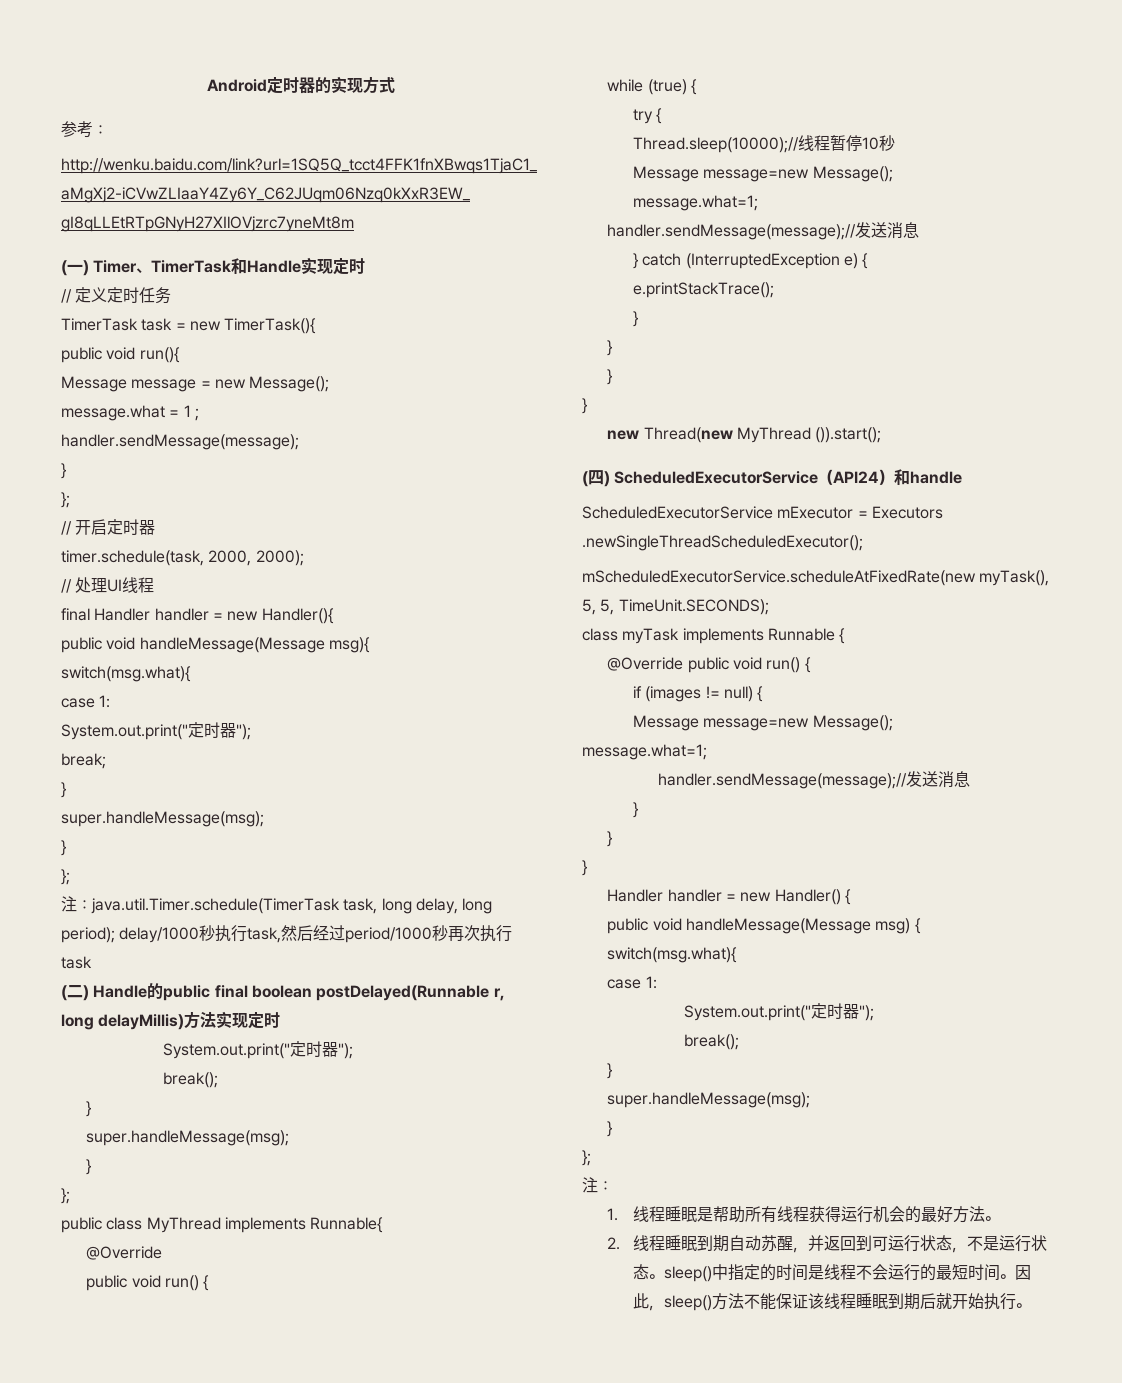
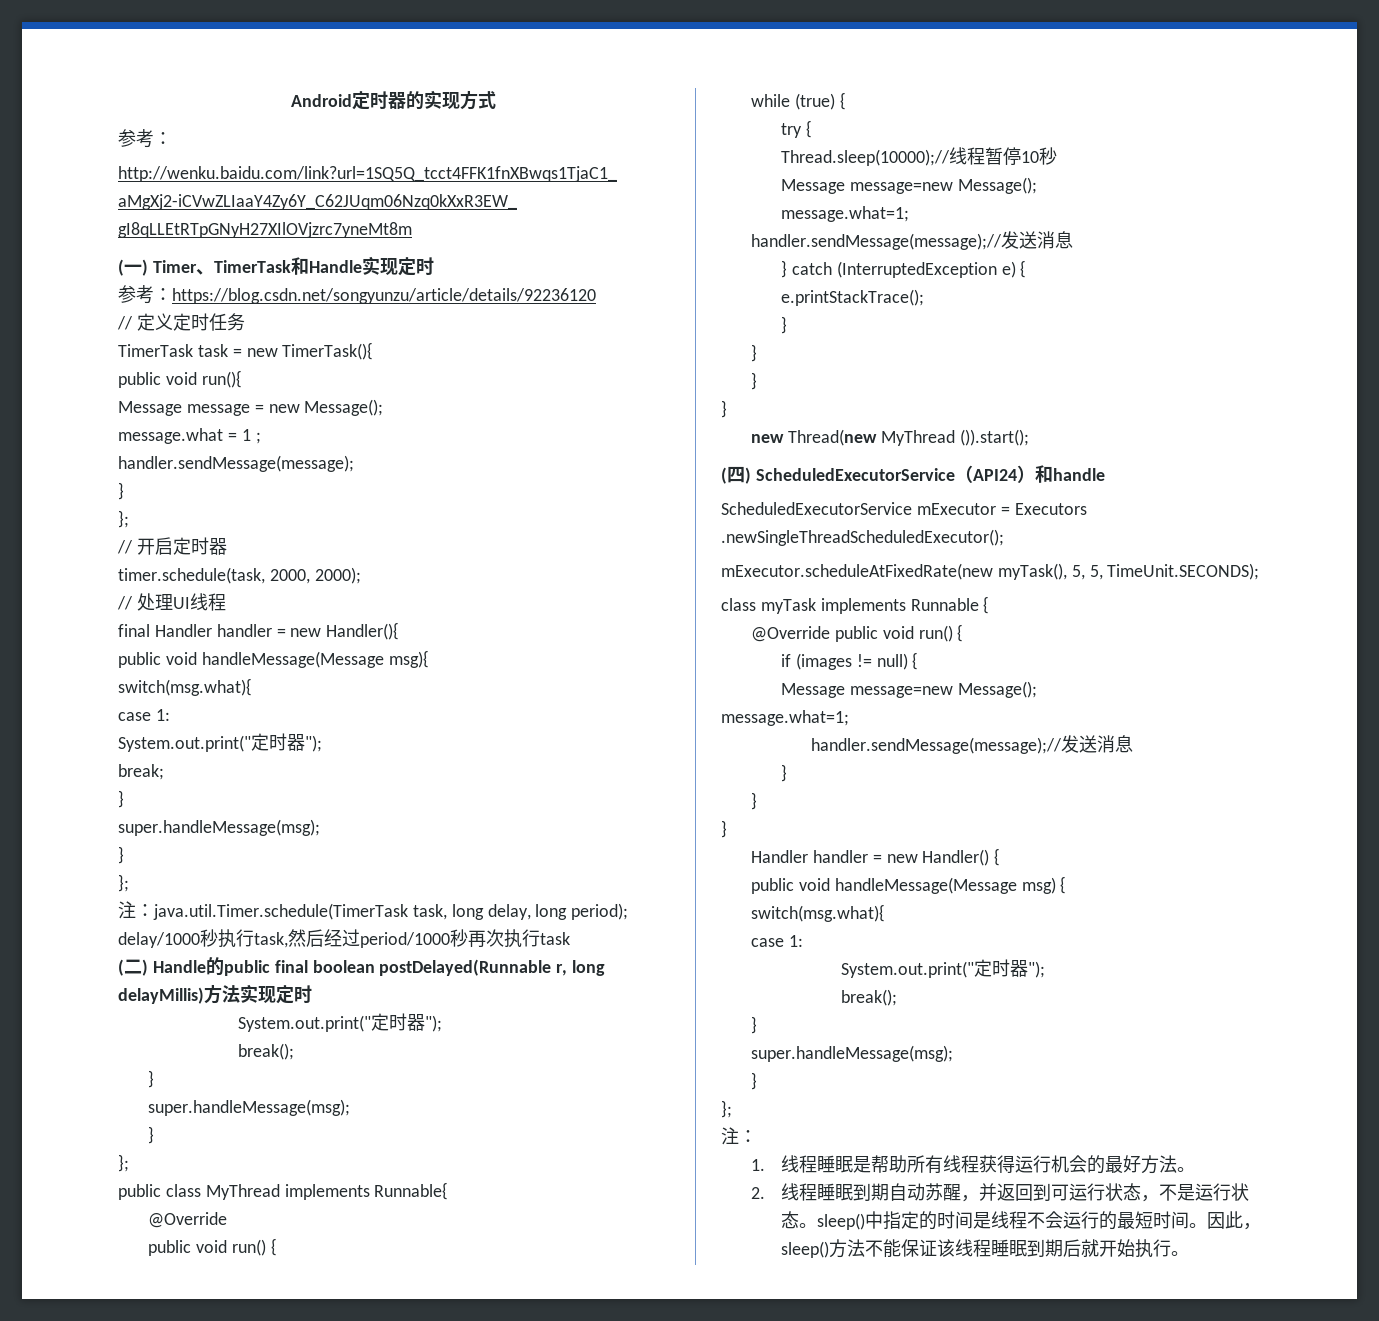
+ 参考：https://blog.csdn.net/songyunzu/article/details/92236120
- mScheduledExecutorService.scheduleAtFixedRate(new myTask(), 5, 5, TimeUnit.SECONDS);
+ mExecutor.scheduleAtFixedRate(new myTask(), 5, 5, TimeUnit.SECONDS);

